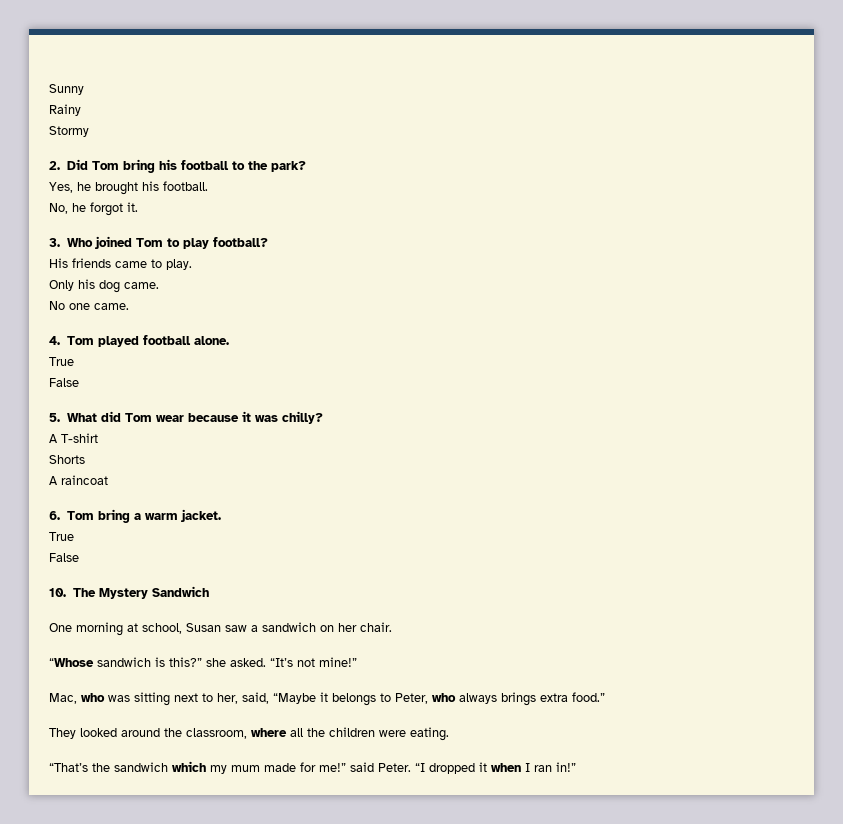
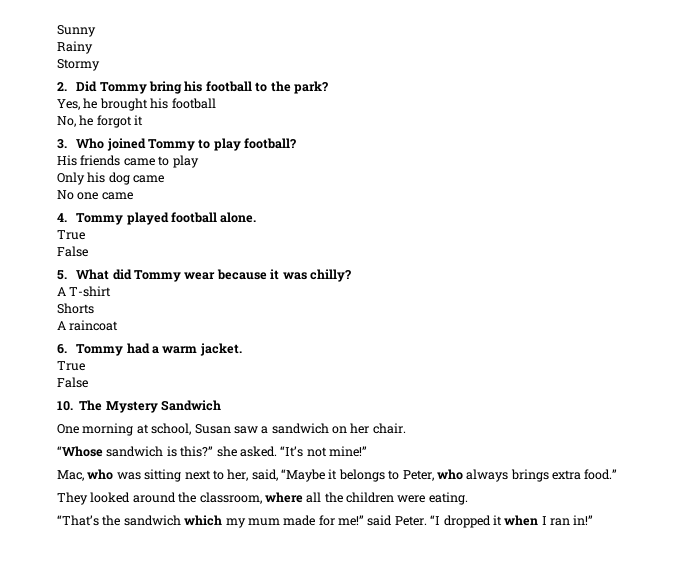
- 2. Did Tom bring his football to the park?
+ 2. Did Tommy bring his football to the park?
- Yes, he brought his football.
+ Yes, he brought his football
- No, he forgot it.
+ No, he forgot it
- 3. Who joined Tom to play football?
+ 3. Who joined Tommy to play football?
- His friends came to play.
+ His friends came to play
- Only his dog came.
+ Only his dog came
- No one came.
+ No one came
- 4. Tom played football alone.
+ 4. Tommy played football alone.
- 5. What did Tom wear because it was chilly?
+ 5. What did Tommy wear because it was chilly?
- 6. Tom bring a warm jacket.
+ 6. Tommy had a warm jacket.

